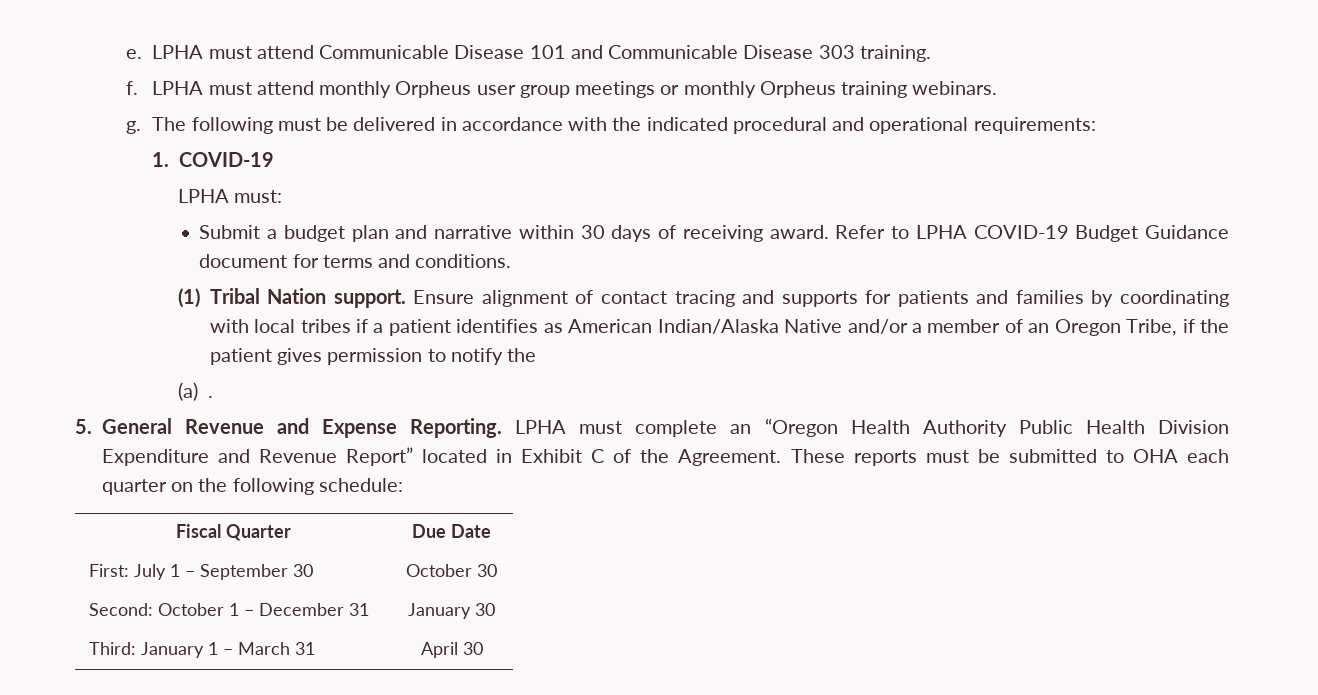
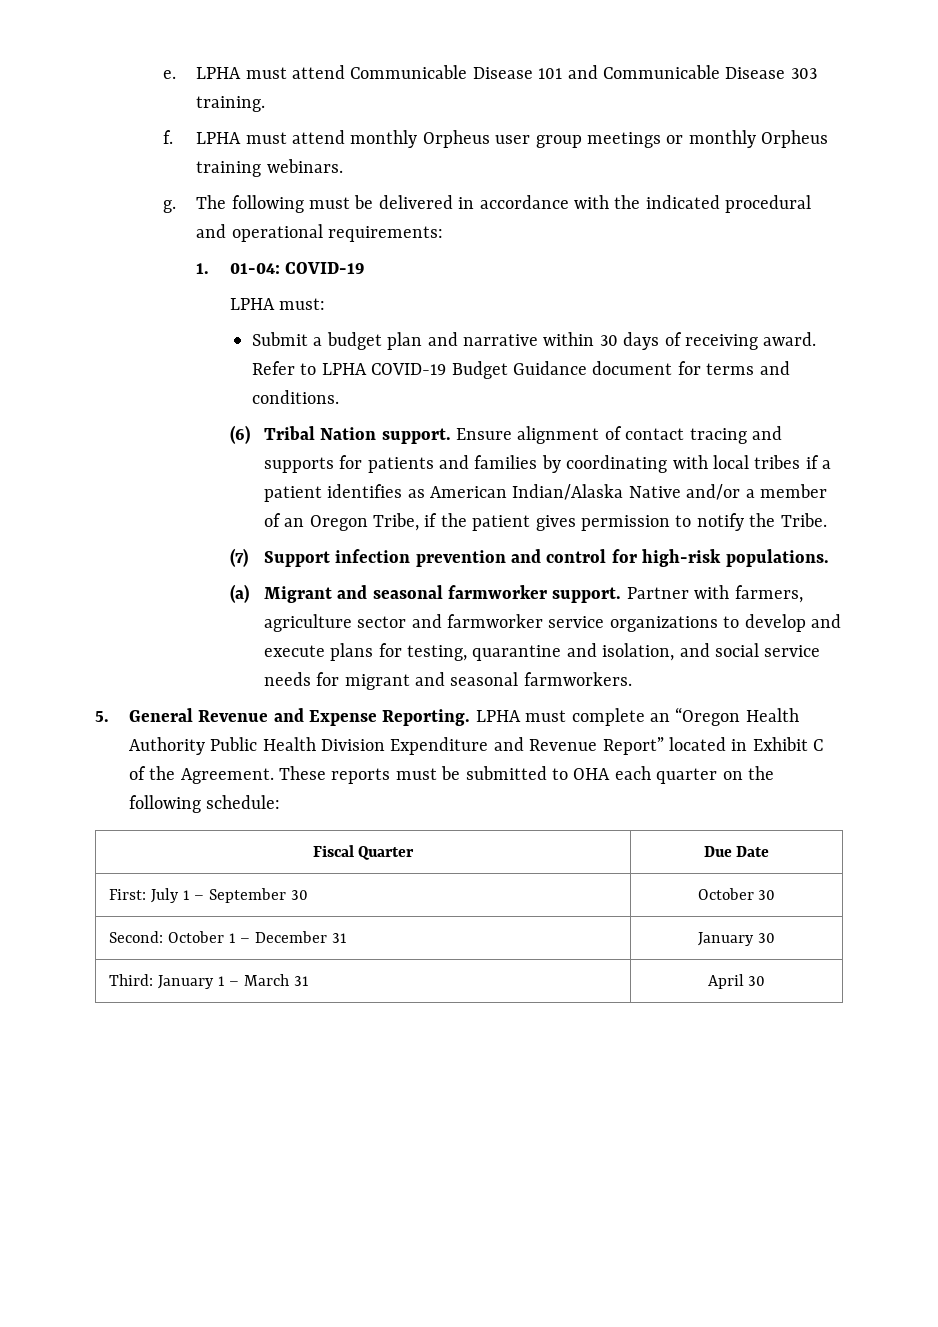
- 1. COVID-19
+ 1. 01-04: COVID-19
- (1) Tribal Nation support.
+ (6) Tribal Nation support.
- Ensure alignment of contact tracing and supports for patients and families by coordinating with local tribes if a patient identifies as American Indian/Alaska Native and/or a member of an Oregon Tribe, if the patient gives permission to notify the
- (a) .
+ Ensure alignment of contact tracing and supports for patients and families by coordinating with local tribes if a patient identifies as American Indian/Alaska Native and/or a member of an Oregon Tribe, if the patient gives permission to notify the Tribe.
+ (7) Support infection prevention and control for high-risk populations.
+ (a) Migrant and seasonal farmworker support. Partner with farmers, agriculture sector and farmworker service organizations to develop and execute plans for testing, quarantine and isolation, and social service needs for migrant and seasonal farmworkers.

